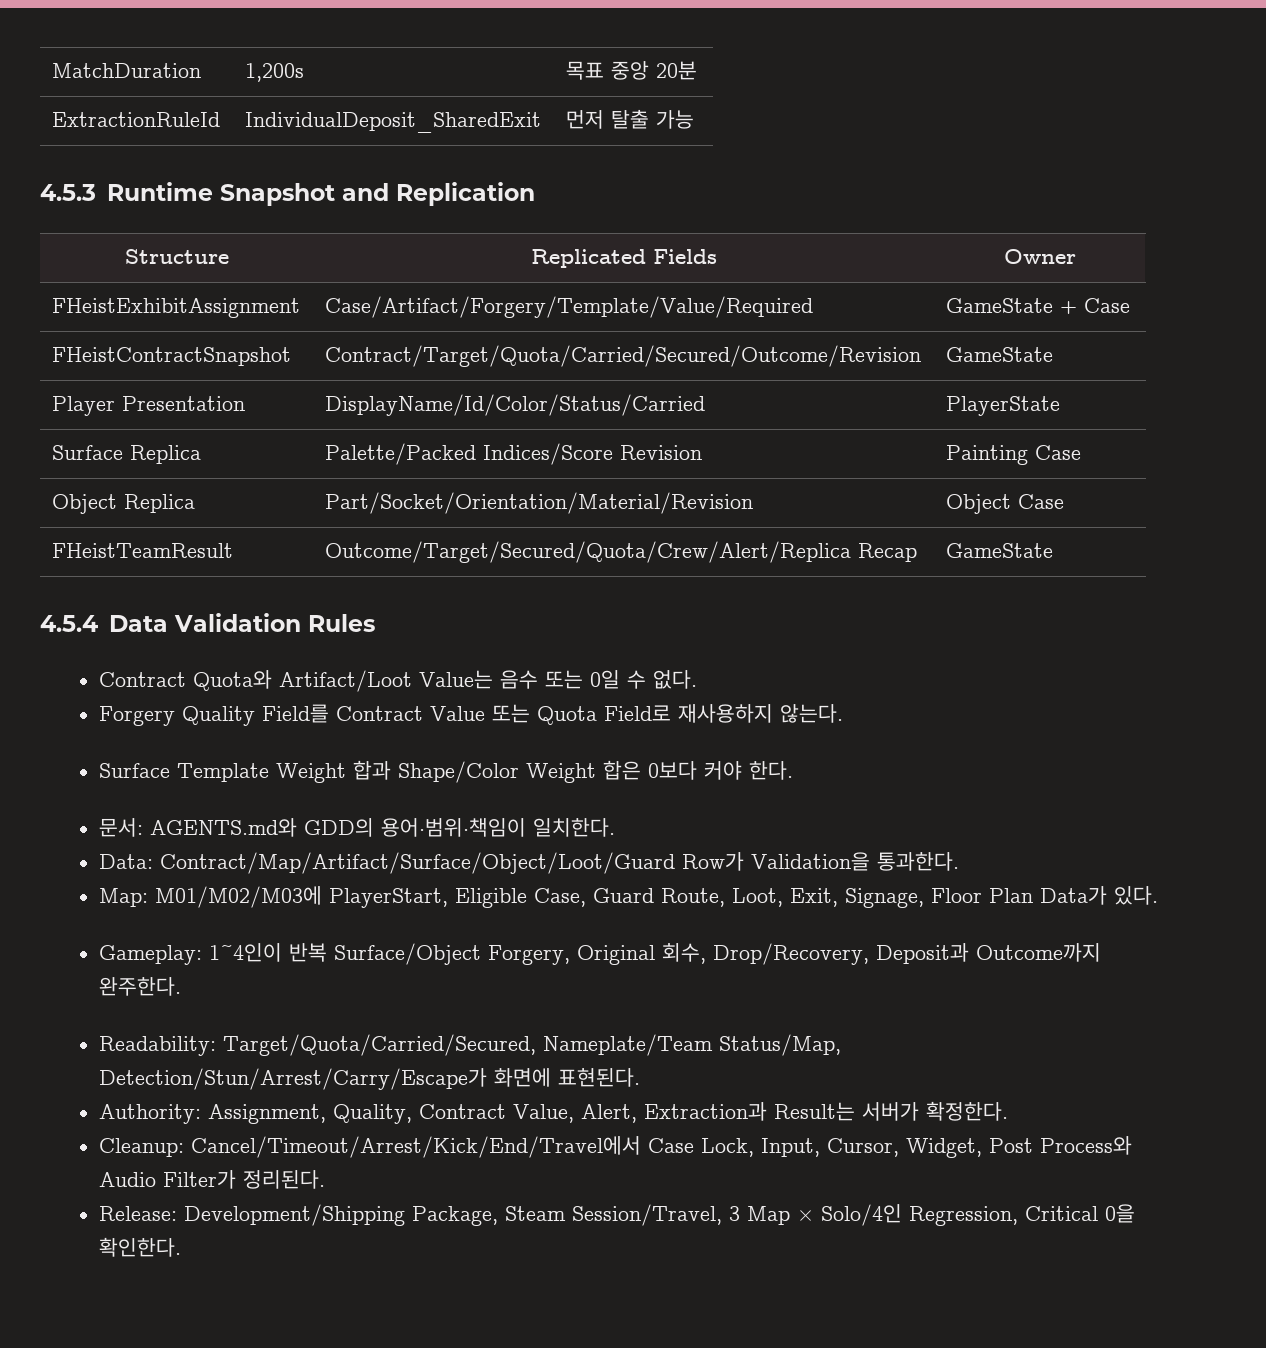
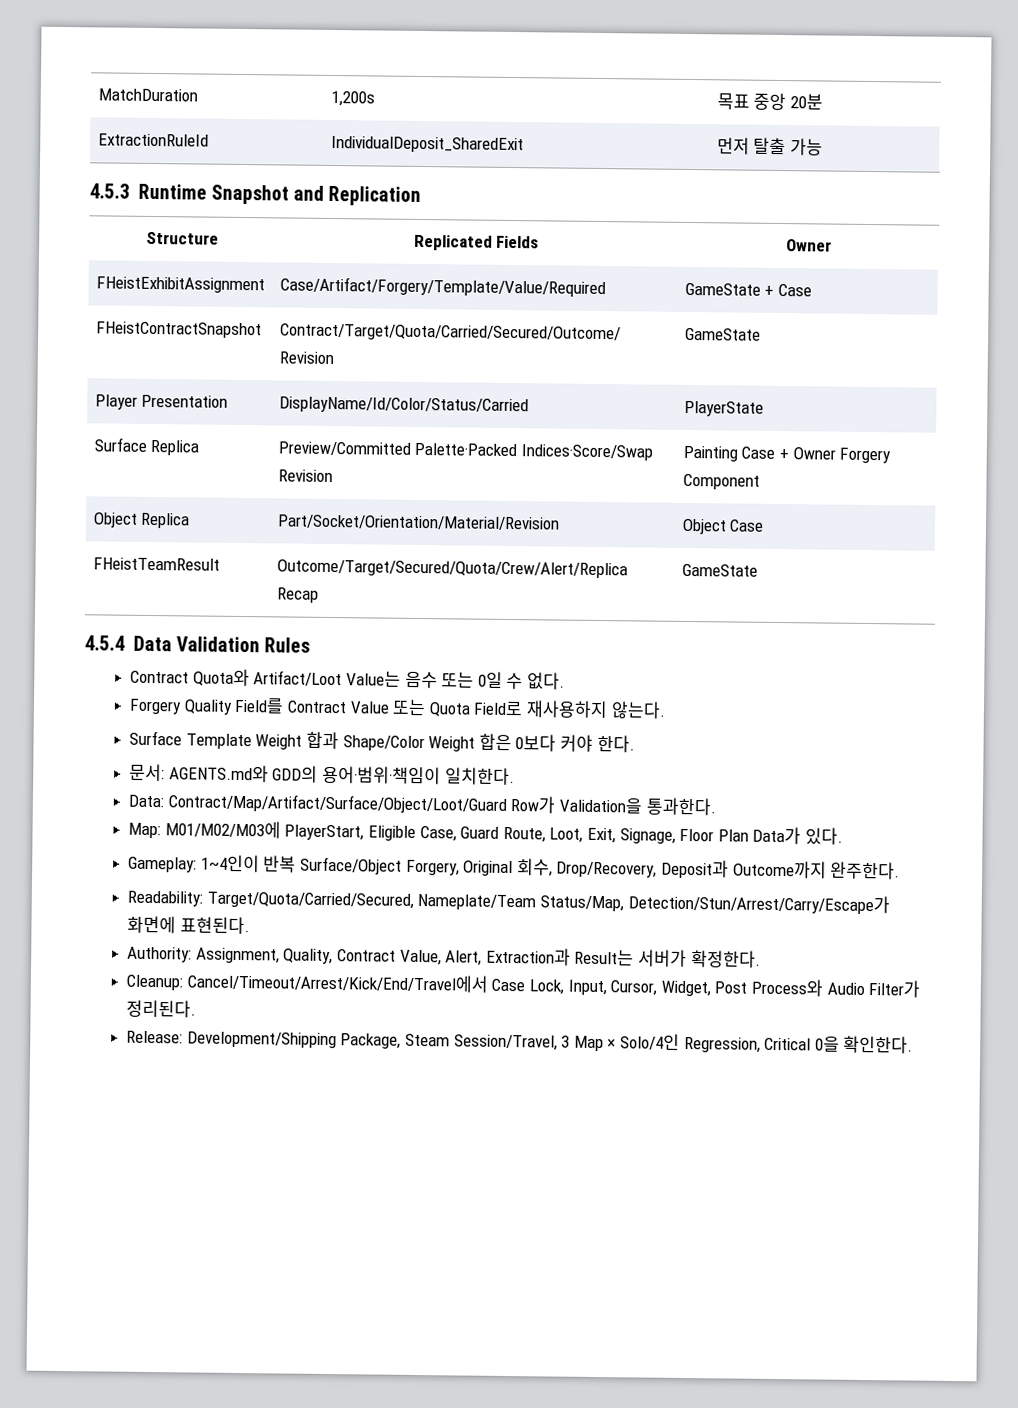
- Surface Replica | Palette/Packed Indices/Score Revision | Painting Case
+ Surface Replica | Preview/Committed Palette·Packed Indices·Score/Swap Revision | Painting Case + Owner Forgery Component

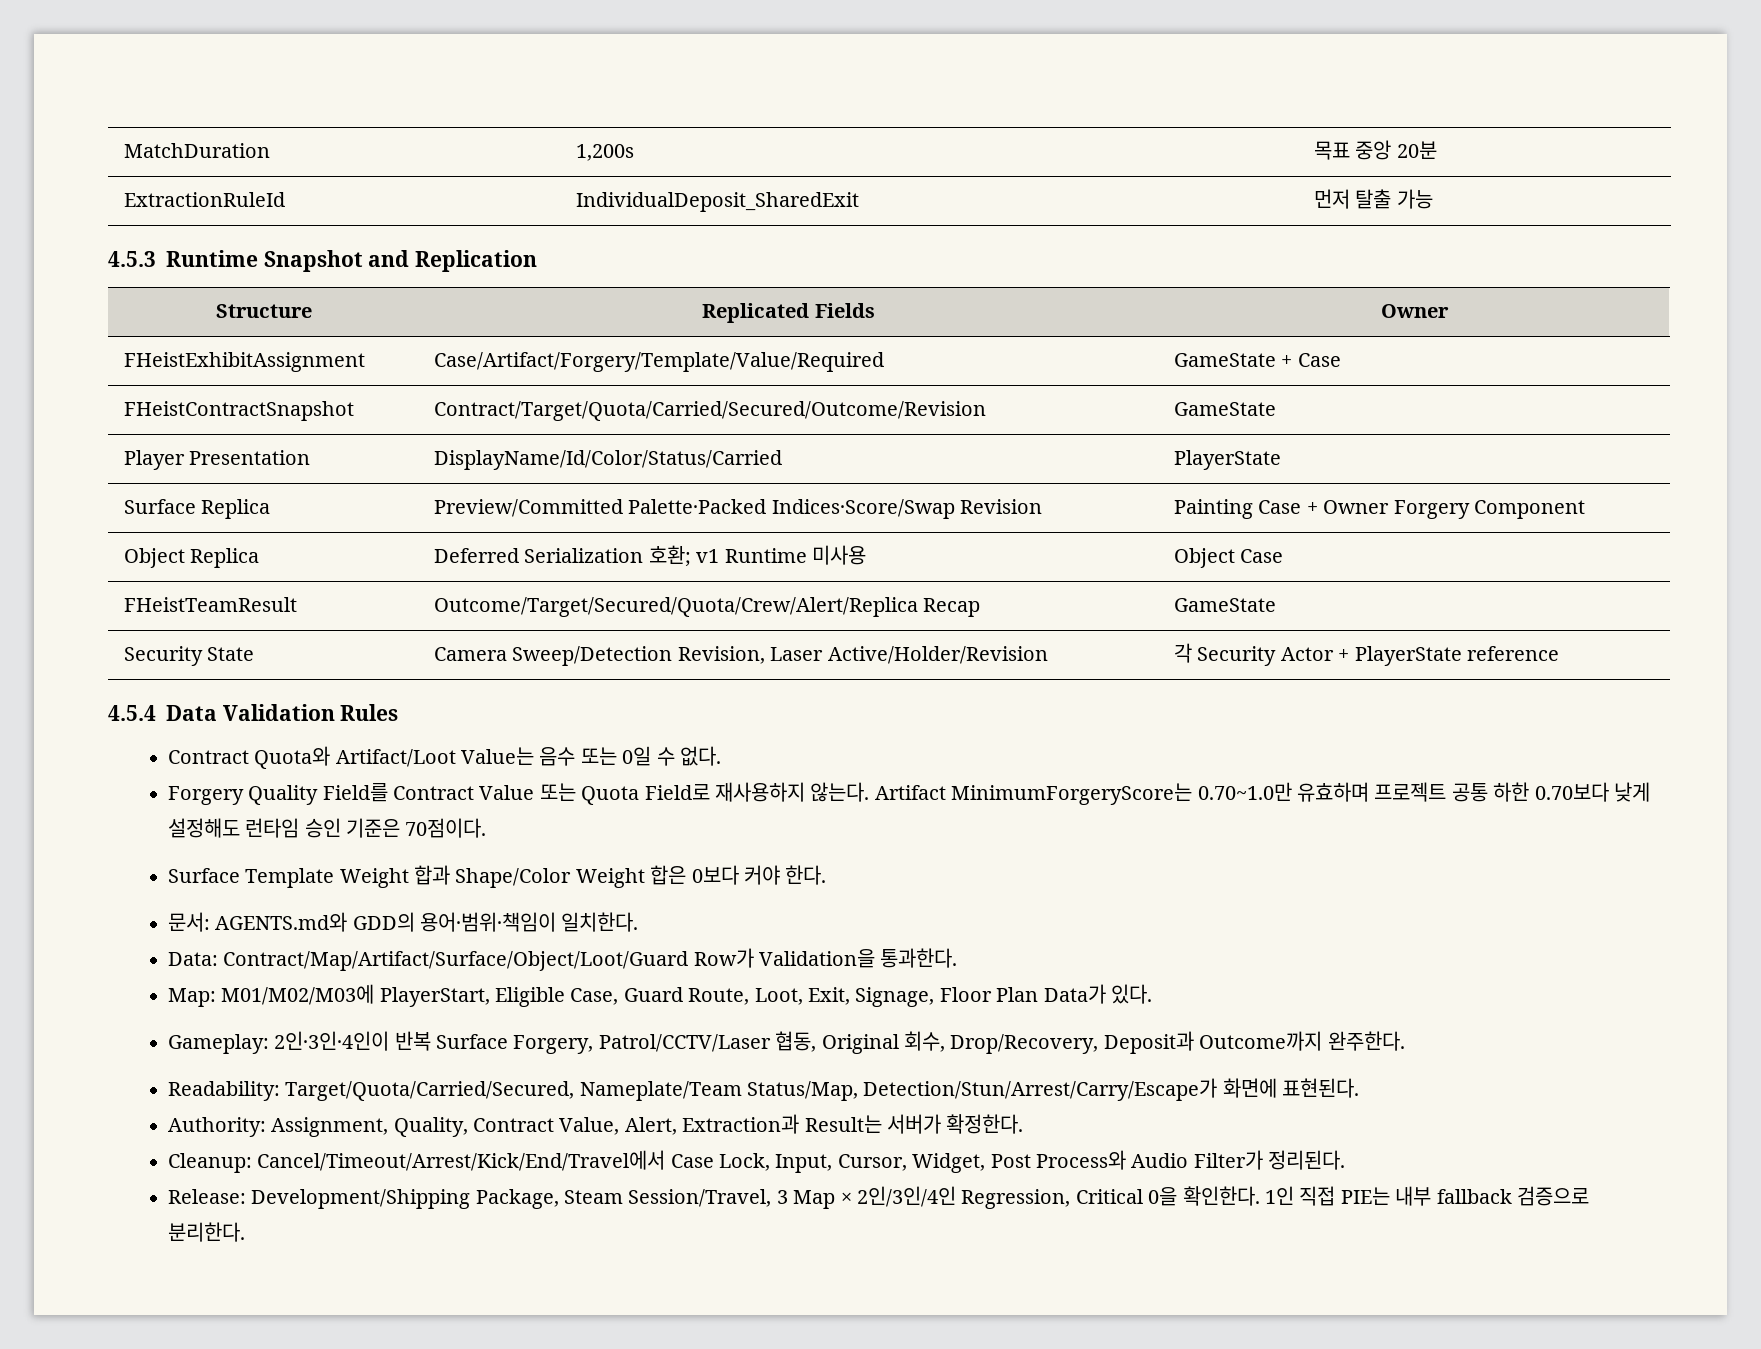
- Object Replica | Part/Socket/Orientation/Material/Revision | Object Case
+ Object Replica | Deferred Serialization 호환; v1 Runtime 미사용 | Object Case
+ Security State | Camera Sweep/Detection Revision, Laser Active/Holder/Revision | 각 Security Actor + PlayerState reference
+ Artifact MinimumForgeryScore는 0.70~1.0만 유효하며 프로젝트 공통 하한 0.70보다 낮게 설정해도 런타임 승인 기준은 70점이다.
- Gameplay: 1~4인이 반복 Surface/Object Forgery, Original 회수, Drop/Recovery, Deposit과 Outcome까지 완주한다.
+ Gameplay: 2인·3인·4인이 반복 Surface Forgery, Patrol/CCTV/Laser 협동, Original 회수, Drop/Recovery, Deposit과 Outcome까지 완주한다.
- Release: Development/Shipping Package, Steam Session/Travel, 3 Map × Solo/4인 Regression, Critical 0을 확인한다.
+ Release: Development/Shipping Package, Steam Session/Travel, 3 Map × 2인/3인/4인 Regression, Critical 0을 확인한다.
+ 1인 직접 PIE는 내부 fallback 검증으로 분리한다.

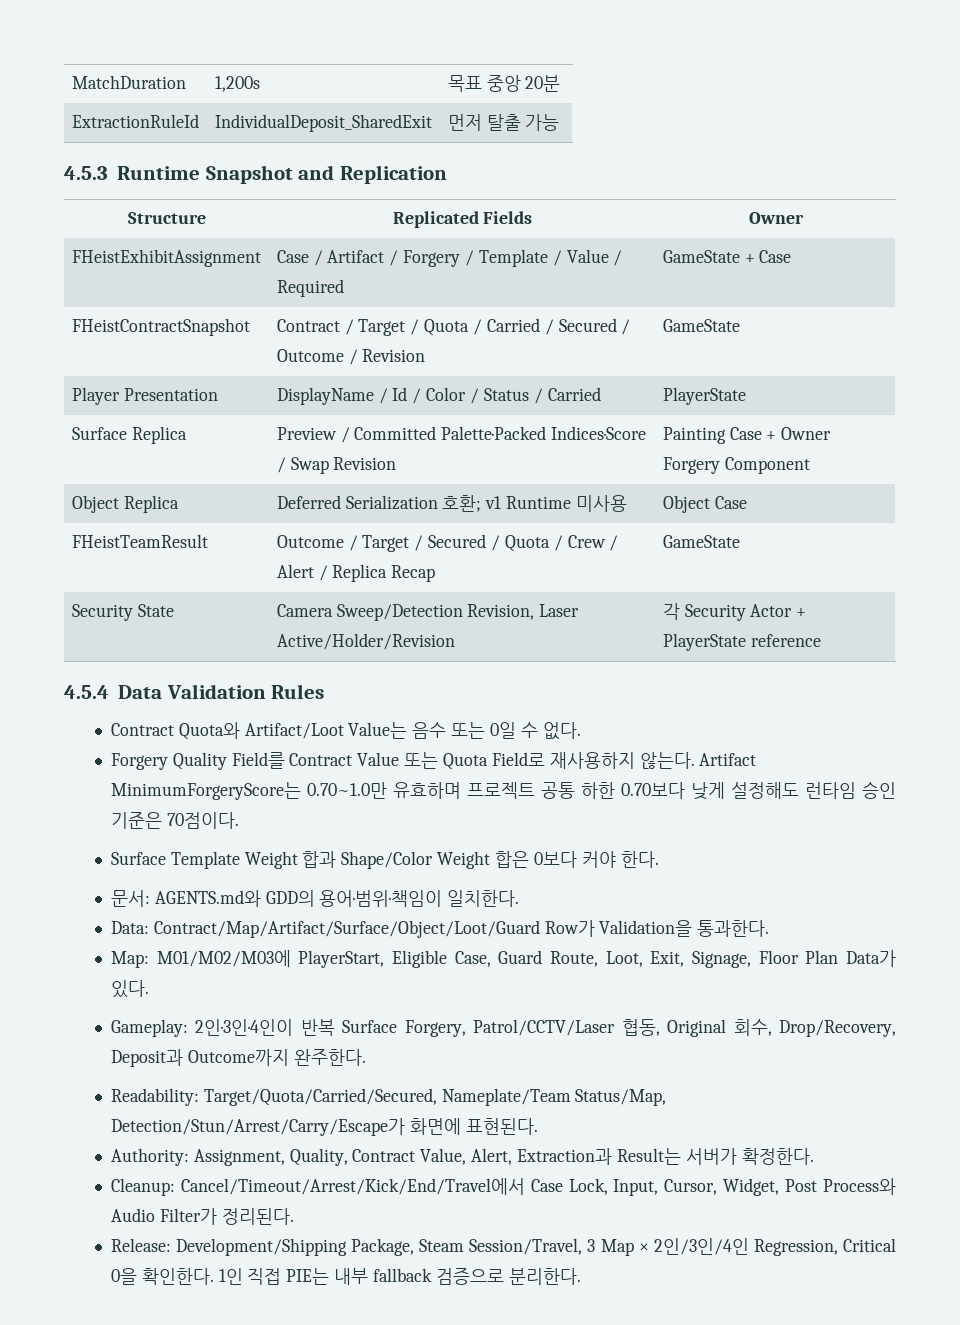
- FHeistExhibitAssignment | Case/Artifact/Forgery/Template/Value/Required | GameState + Case
- FHeistContractSnapshot | Contract/Target/Quota/Carried/Secured/Outcome/Revision | GameState
- Player Presentation | DisplayName/Id/Color/Status/Carried | PlayerState
- Surface Replica | Preview/Committed Palette·Packed Indices·Score/Swap Revision | Painting Case + Owner Forgery Component
+ FHeistExhibitAssignment | Case / Artifact / Forgery / Template / Value / Required | GameState + Case
+ FHeistContractSnapshot | Contract / Target / Quota / Carried / Secured / Outcome / Revision | GameState
+ Player Presentation | DisplayName / Id / Color / Status / Carried | PlayerState
+ Surface Replica | Preview / Committed Palette·Packed Indices·Score / Swap Revision | Painting Case + Owner Forgery Component
- FHeistTeamResult | Outcome/Target/Secured/Quota/Crew/Alert/Replica Recap | GameState
+ FHeistTeamResult | Outcome / Target / Secured / Quota / Crew / Alert / Replica Recap | GameState

